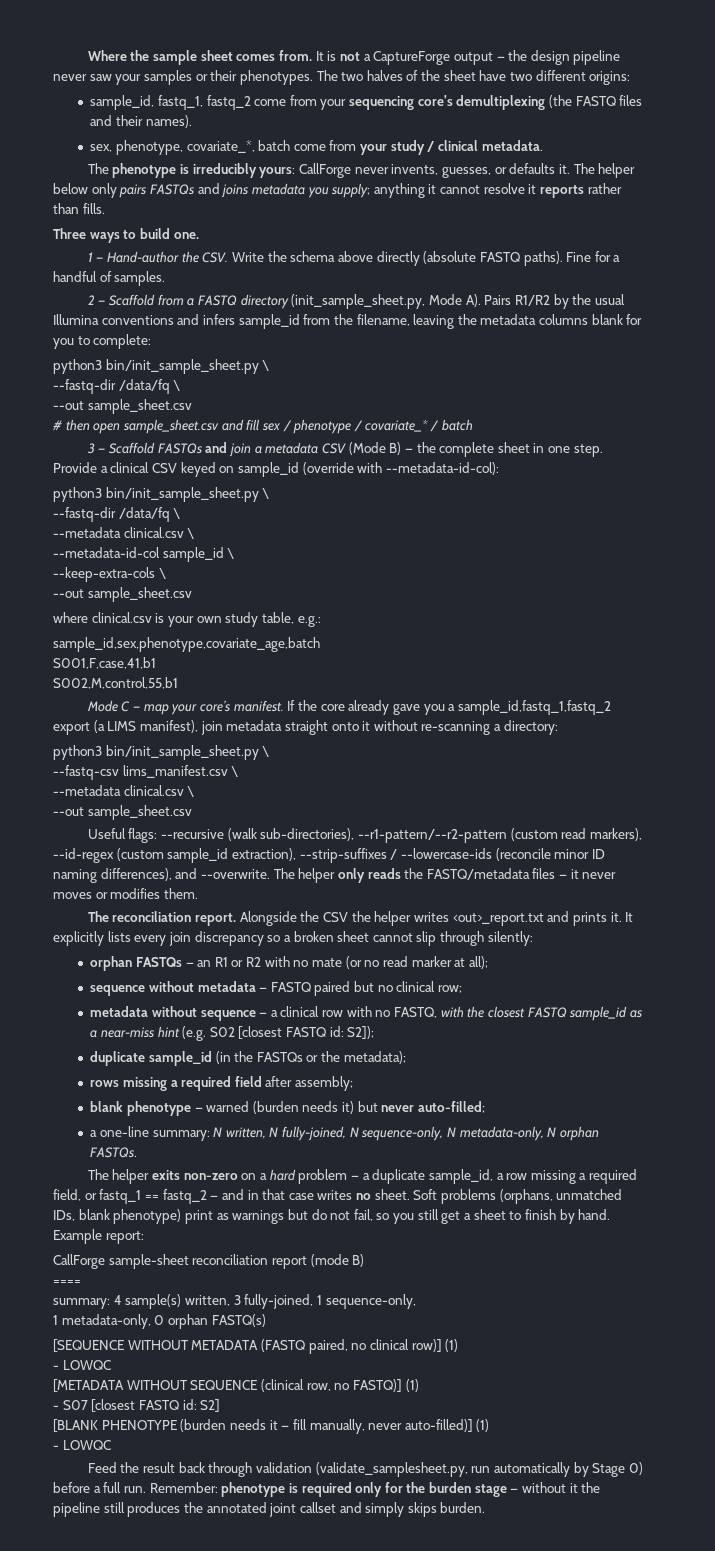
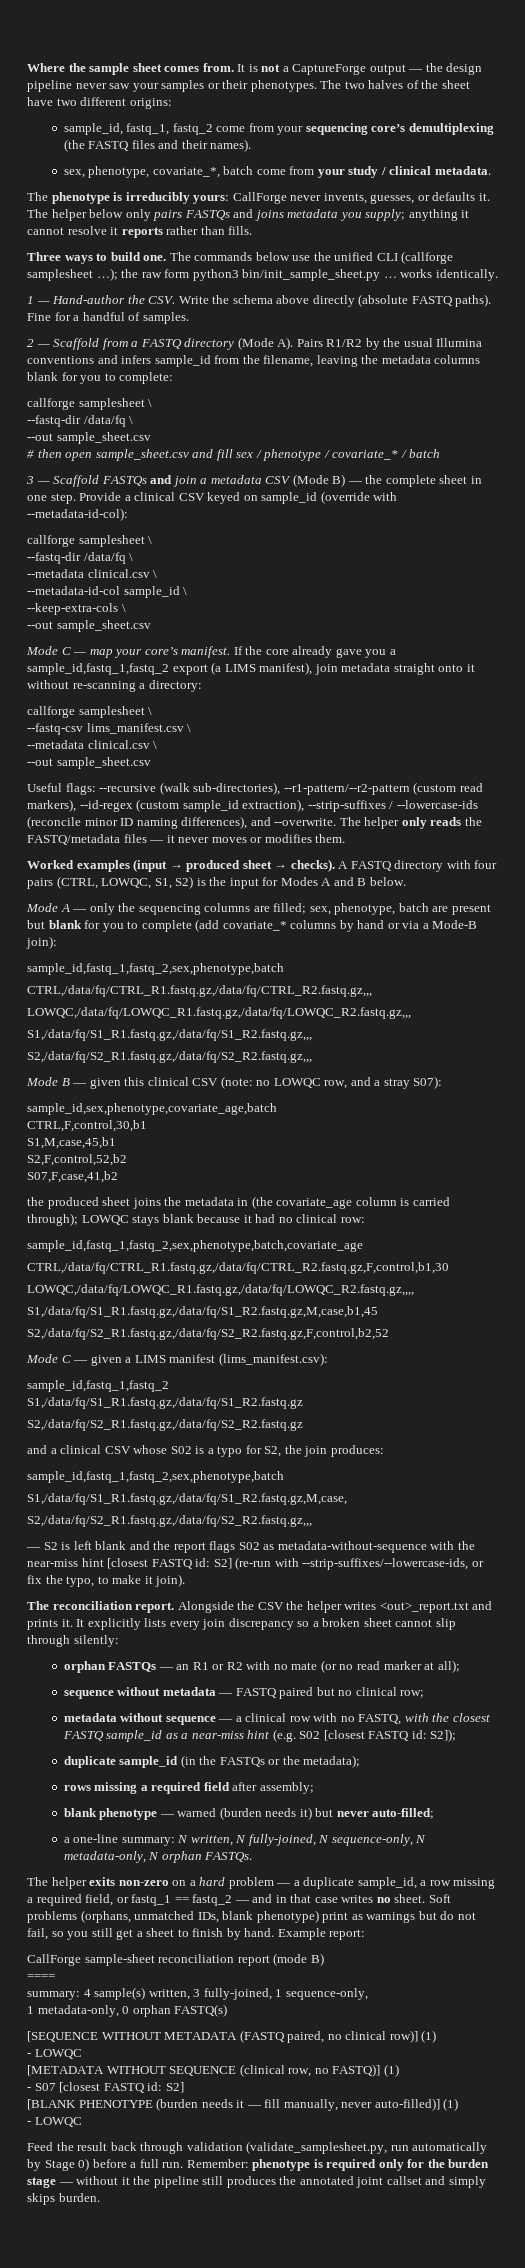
+ The commands below use the unified CLI (callforge samplesheet …); the raw form python3 bin/init_sample_sheet.py … works identically.
- 2 — Scaffold from a FASTQ directory (init_sample_sheet.py, Mode A). Pairs R1/R2 by the usual Illumina conventions and infers sample_id from the filename, leaving the metadata columns blank for you to complete:
- python3 bin/init_sample_sheet.py \
+ 2 — Scaffold from a FASTQ directory (Mode A). Pairs R1/R2 by the usual Illumina conventions and infers sample_id from the filename, leaving the metadata columns blank for you to complete:
+ callforge samplesheet \
  Provide a clinical CSV keyed on sample_id (override with --metadata-id-col):
- python3 bin/init_sample_sheet.py \
+ callforge samplesheet \
- where clinical.csv is your own study table, e.g.:
- sample_id,sex,phenotype,covariate_age,batch
- S001,F,case,41,b1
- S002,M,control,55,b1
  If the core already gave you a sample_id,fastq_1,fastq_2 export (a LIMS manifest), join metadata straight onto it without re-scanning a directory:
- python3 bin/init_sample_sheet.py \
+ callforge samplesheet \
+ Worked examples (input → produced sheet → checks). A FASTQ directory with four pairs (CTRL, LOWQC, S1, S2) is the input for Modes A and B below.
+ Mode A — only the sequencing columns are filled; sex, phenotype, batch are present but blank for you to complete (add covariate_* columns by hand or via a Mode-B join):
+ sample_id,fastq_1,fastq_2,sex,phenotype,batch
+ CTRL,/data/fq/CTRL_R1.fastq.gz,/data/fq/CTRL_R2.fastq.gz,,,
+ LOWQC,/data/fq/LOWQC_R1.fastq.gz,/data/fq/LOWQC_R2.fastq.gz,,,
+ S1,/data/fq/S1_R1.fastq.gz,/data/fq/S1_R2.fastq.gz,,,
+ S2,/data/fq/S2_R1.fastq.gz,/data/fq/S2_R2.fastq.gz,,,
+ Mode B — given this clinical CSV (note: no LOWQC row, and a stray S07):
+ sample_id,sex,phenotype,covariate_age,batch
+ CTRL,F,control,30,b1
+ S1,M,case,45,b1
+ S2,F,control,52,b2
+ S07,F,case,41,b2
+ the produced sheet joins the metadata in (the covariate_age column is carried through); LOWQC stays blank because it had no clinical row:
+ sample_id,fastq_1,fastq_2,sex,phenotype,batch,covariate_age
+ CTRL,/data/fq/CTRL_R1.fastq.gz,/data/fq/CTRL_R2.fastq.gz,F,control,b1,30
+ LOWQC,/data/fq/LOWQC_R1.fastq.gz,/data/fq/LOWQC_R2.fastq.gz,,,,
+ S1,/data/fq/S1_R1.fastq.gz,/data/fq/S1_R2.fastq.gz,M,case,b1,45
+ S2,/data/fq/S2_R1.fastq.gz,/data/fq/S2_R2.fastq.gz,F,control,b2,52
+ Mode C — given a LIMS manifest (lims_manifest.csv):
+ sample_id,fastq_1,fastq_2
+ S1,/data/fq/S1_R1.fastq.gz,/data/fq/S1_R2.fastq.gz
+ S2,/data/fq/S2_R1.fastq.gz,/data/fq/S2_R2.fastq.gz
+ and a clinical CSV whose S02 is a typo for S2, the join produces:
+ sample_id,fastq_1,fastq_2,sex,phenotype,batch
+ S1,/data/fq/S1_R1.fastq.gz,/data/fq/S1_R2.fastq.gz,M,case,
+ S2,/data/fq/S2_R1.fastq.gz,/data/fq/S2_R2.fastq.gz,,,
+ — S2 is left blank and the report flags S02 as metadata-without-sequence with the near-miss hint [closest FASTQ id: S2] (re-run with --strip-suffixes/--lowercase-ids, or fix the typo, to make it join).

